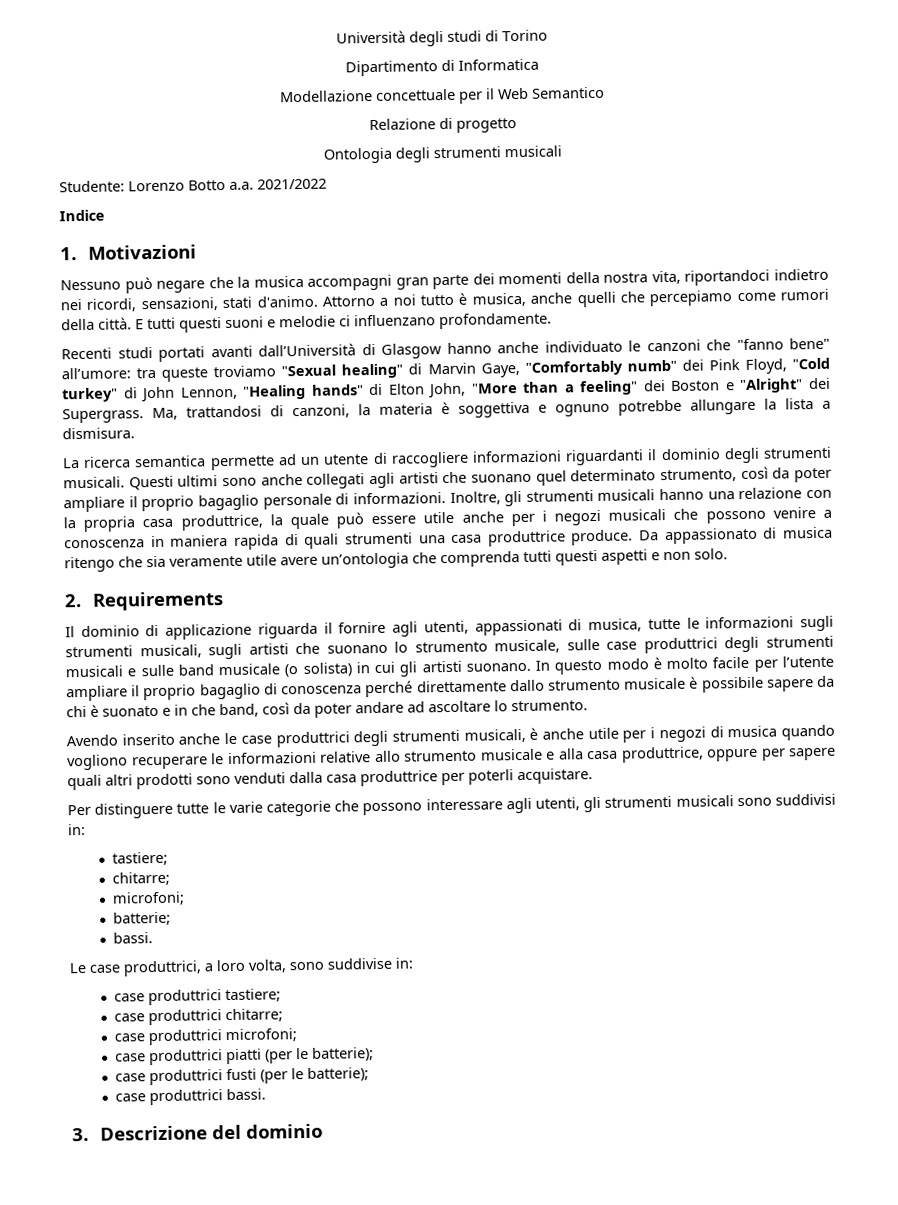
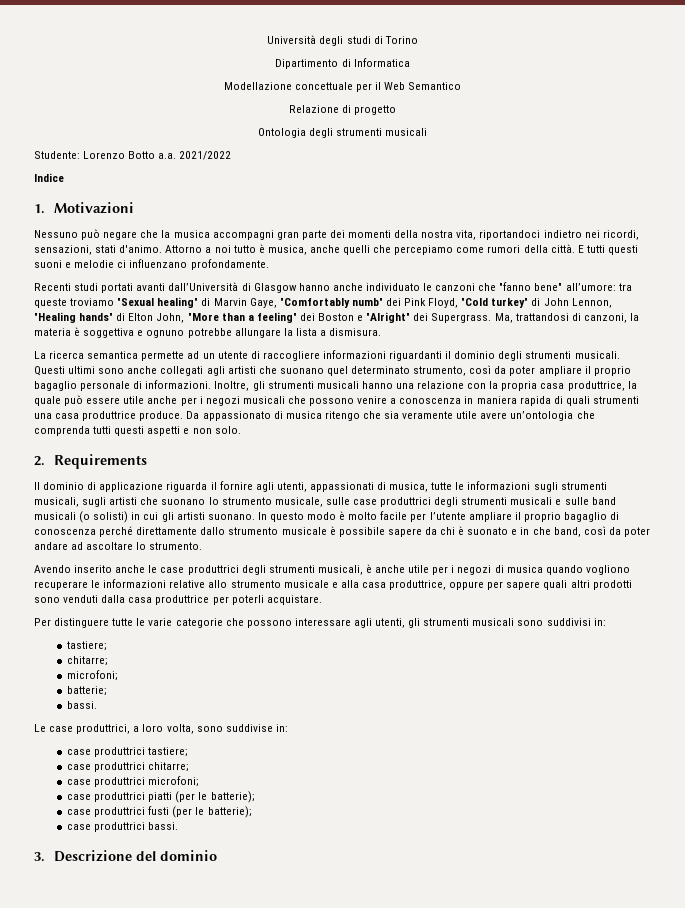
- Il dominio di applicazione riguarda il fornire agli utenti, appassionati di musica, tutte le informazioni sugli strumenti musicali, sugli artisti che suonano lo strumento musicale, sulle case produttrici degli strumenti musicali e sulle band musicale (o solista) in cui gli artisti suonano.
+ Il dominio di applicazione riguarda il fornire agli utenti, appassionati di musica, tutte le informazioni sugli strumenti musicali, sugli artisti che suonano lo strumento musicale, sulle case produttrici degli strumenti musicali e sulle band musicali (o solisti) in cui gli artisti suonano.

